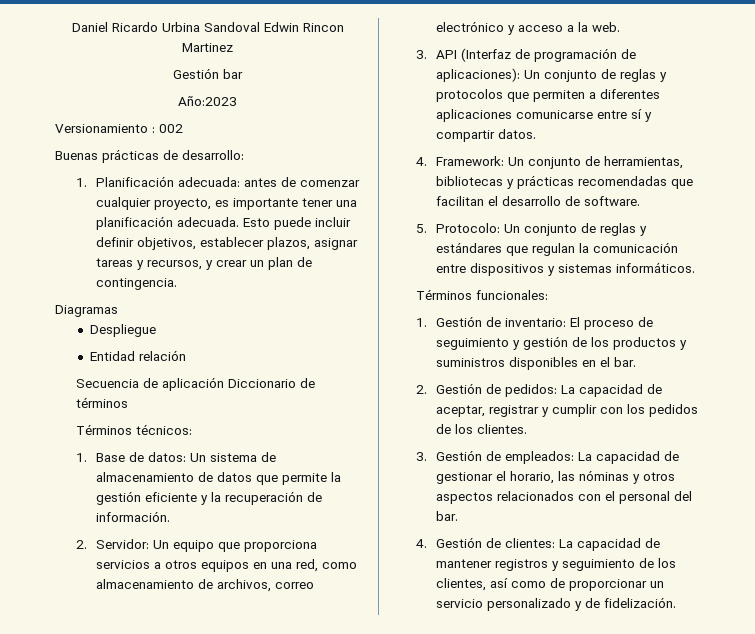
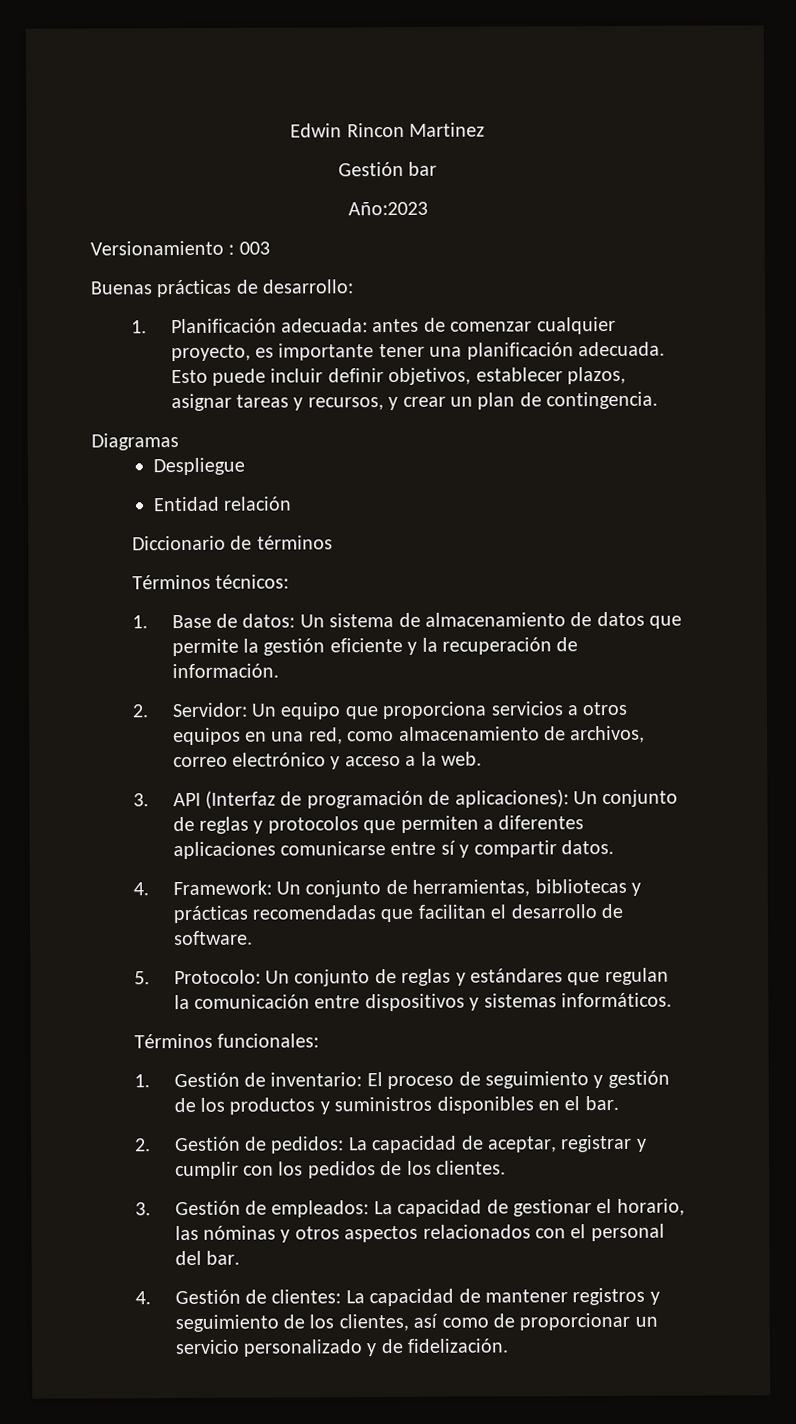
- Daniel Ricardo Urbina Sandoval Edwin Rincon Martinez
+ Edwin Rincon Martinez
- Versionamiento : 002
+ Versionamiento : 003
- Secuencia de aplicación Diccionario de términos
+ Diccionario de términos

